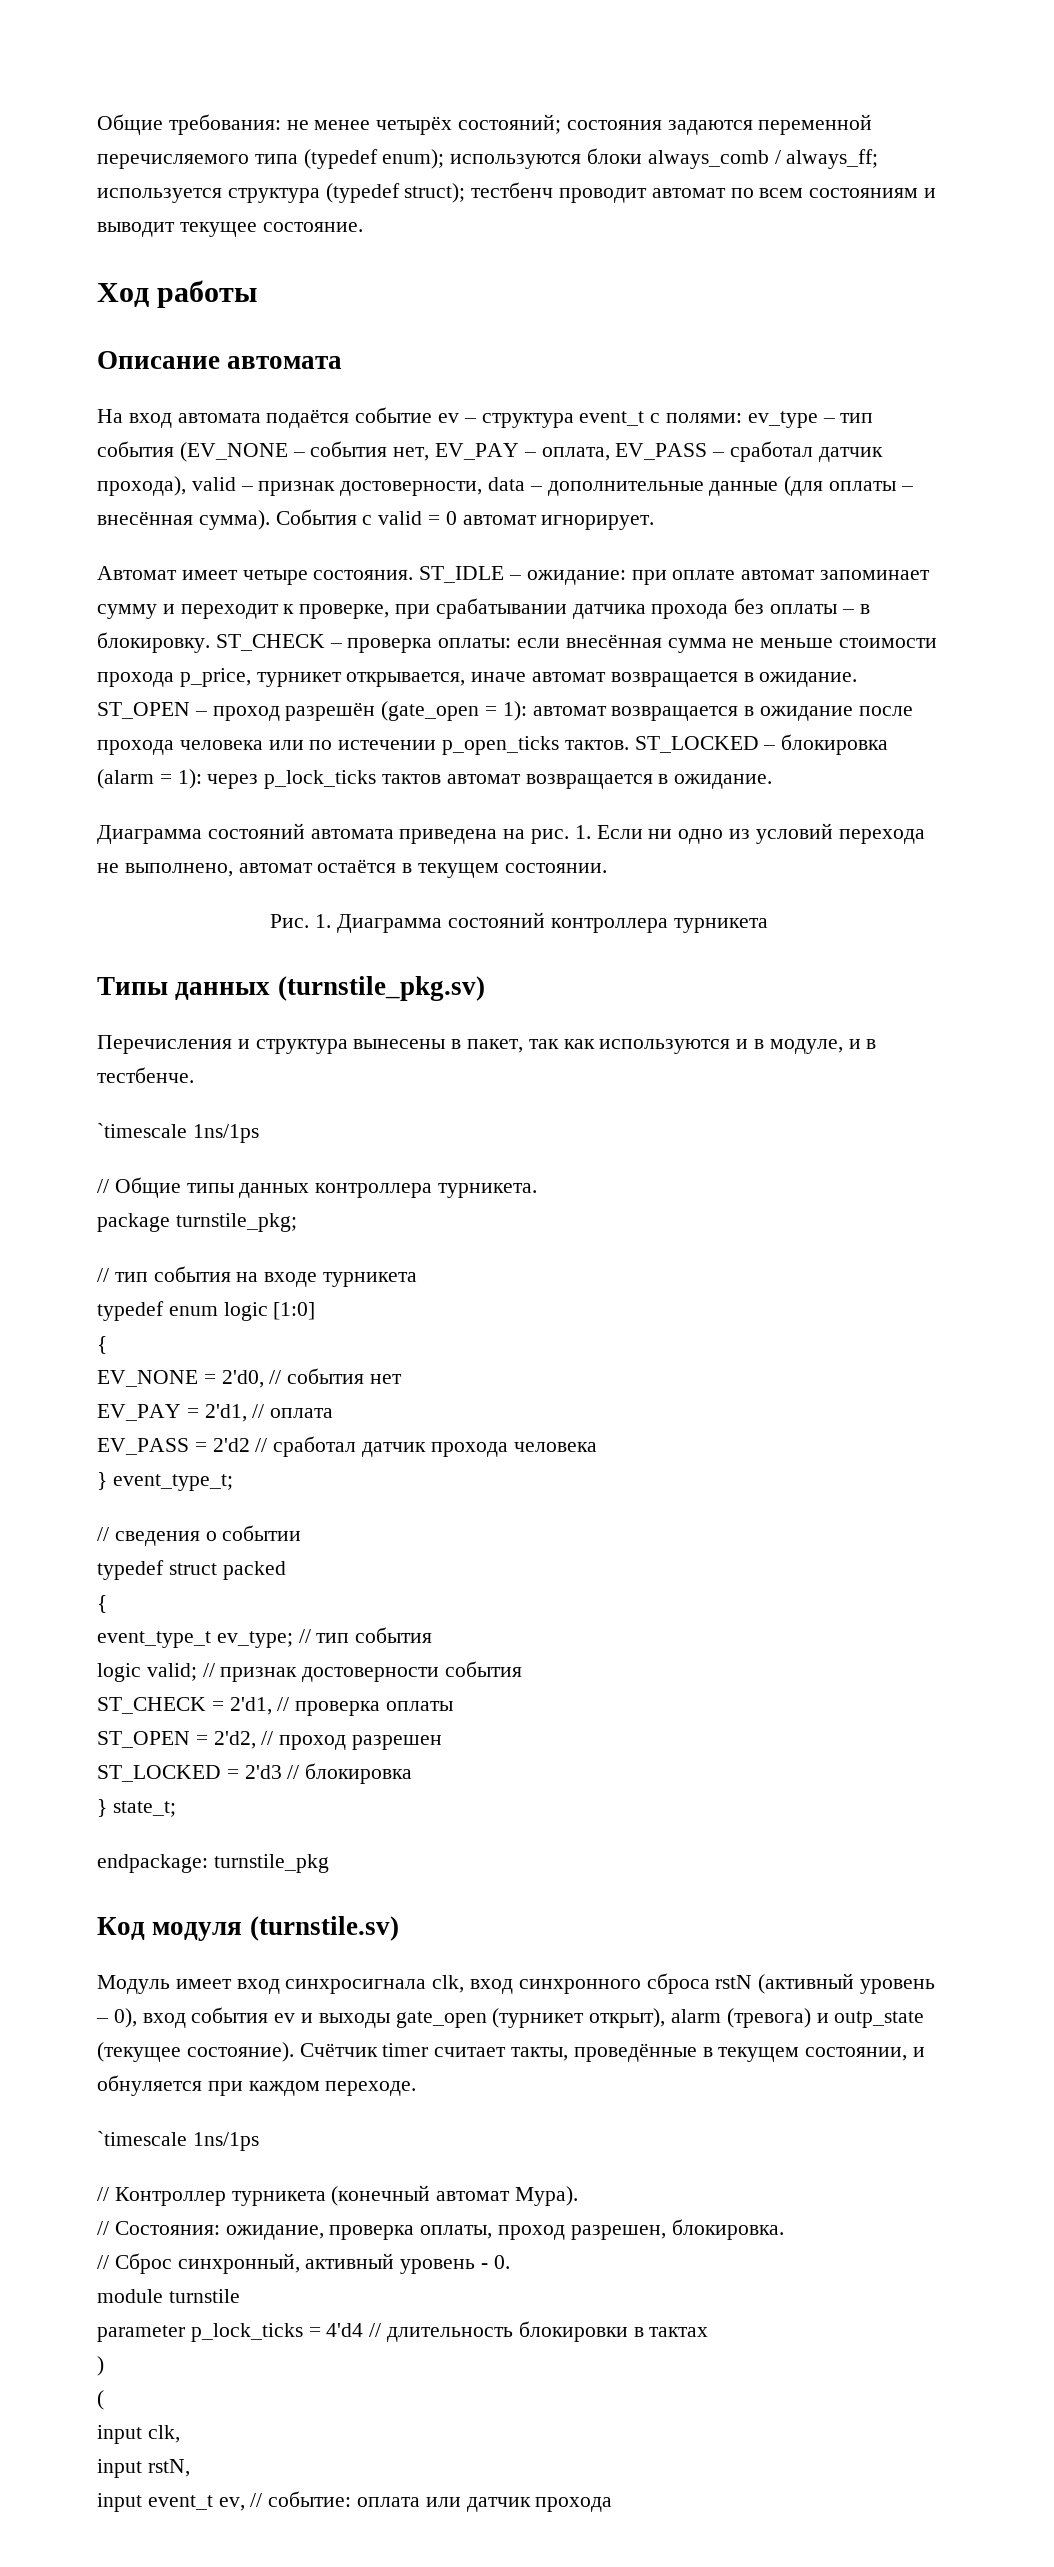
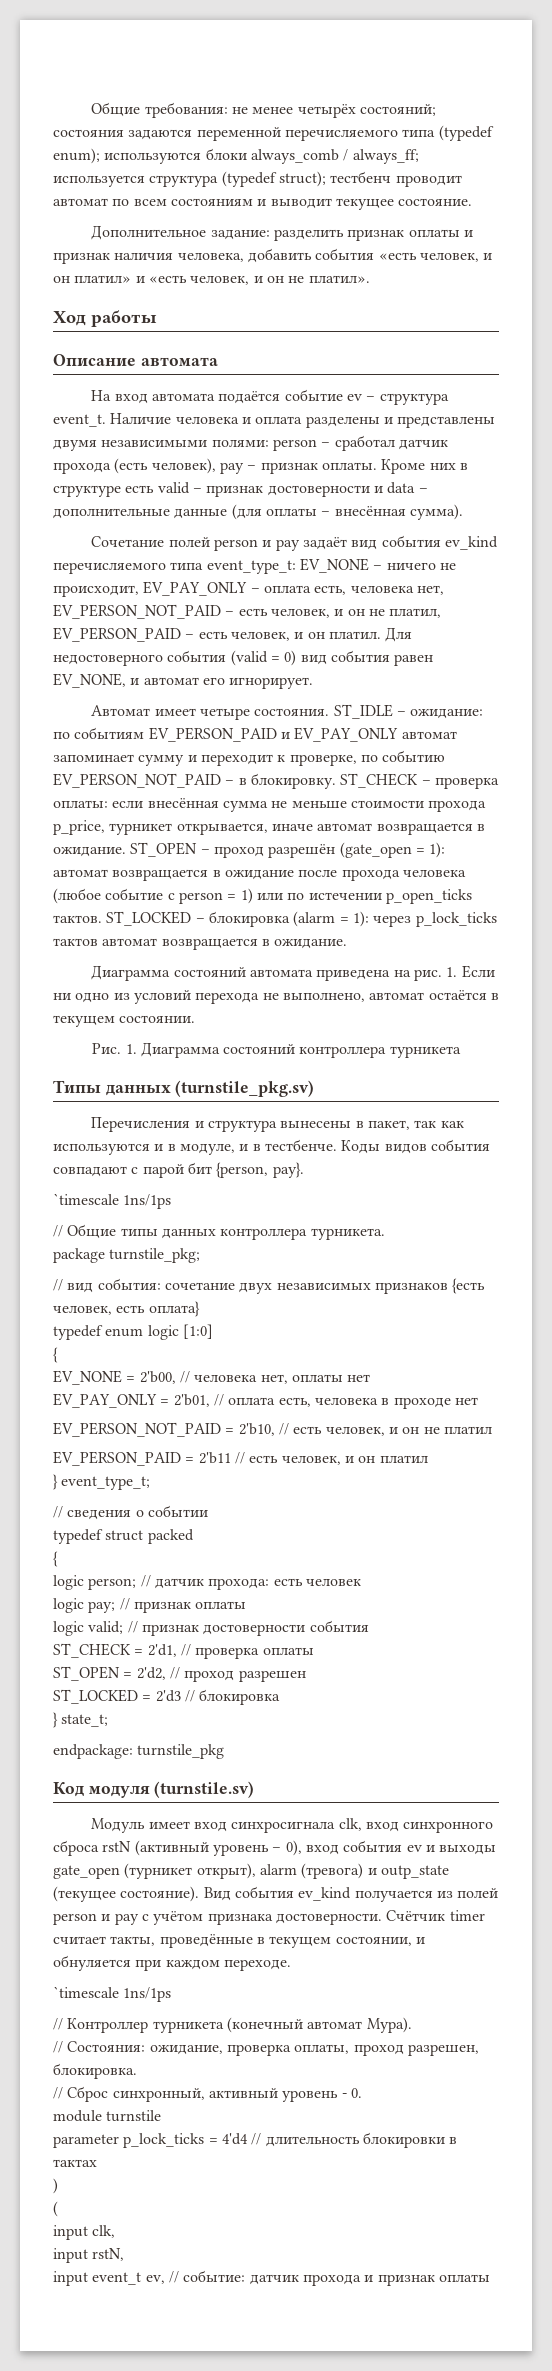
+ Дополнительное задание: разделить признак оплаты и признак наличия человека, добавить события «есть человек, и он платил» и «есть человек, и он не платил».
- На вход автомата подаётся событие ev – структура event_t с полями: ev_type – тип события (EV_NONE – события нет, EV_PAY – оплата, EV_PASS – сработал датчик прохода), valid – признак достоверности, data – дополнительные данные (для оплаты – внесённая сумма). События с valid = 0 автомат игнорирует.
+ На вход автомата подаётся событие ev – структура event_t. Наличие человека и оплата разделены и представлены двумя независимыми полями: person – сработал датчик прохода (есть человек), pay – признак оплаты. Кроме них в структуре есть valid – признак достоверности и data – дополнительные данные (для оплаты – внесённая сумма).
+ Сочетание полей person и pay задаёт вид события ev_kind перечисляемого типа event_type_t: EV_NONE – ничего не происходит, EV_PAY_ONLY – оплата есть, человека нет, EV_PERSON_NOT_PAID – есть человек, и он не платил, EV_PERSON_PAID – есть человек, и он платил. Для недостоверного события (valid = 0) вид события равен EV_NONE, и автомат его игнорирует.
- ST_IDLE – ожидание: при оплате автомат запоминает сумму и переходит к проверке, при срабатывании датчика прохода без оплаты – в блокировку.
+ ST_IDLE – ожидание: по событиям EV_PERSON_PAID и EV_PAY_ONLY автомат запоминает сумму и переходит к проверке, по событию EV_PERSON_NOT_PAID – в блокировку.
- ST_OPEN – проход разрешён (gate_open = 1): автомат возвращается в ожидание после прохода человека или по истечении p_open_ticks тактов.
+ ST_OPEN – проход разрешён (gate_open = 1): автомат возвращается в ожидание после прохода человека (любое событие с person = 1) или по истечении p_open_ticks тактов.
+ Коды видов события совпадают с парой бит {person, pay}.
- // тип события на входе турникета
+ // вид события: сочетание двух независимых признаков {есть человек, есть оплата}
- EV_NONE = 2'd0, // события нет
- EV_PAY = 2'd1, // оплата
- EV_PASS = 2'd2 // сработал датчик прохода человека
+ EV_NONE = 2'b00, // человека нет, оплаты нет
+ EV_PAY_ONLY = 2'b01, // оплата есть, человека в проходе нет
+ EV_PERSON_NOT_PAID = 2'b10, // есть человек, и он не платил
+ EV_PERSON_PAID = 2'b11 // есть человек, и он платил
- event_type_t ev_type; // тип события
+ logic person; // датчик прохода: есть человек
+ logic pay; // признак оплаты
+ Вид события ev_kind получается из полей person и pay с учётом признака достоверности.
- input event_t ev, // событие: оплата или датчик прохода
+ input event_t ev, // событие: датчик прохода и признак оплаты

